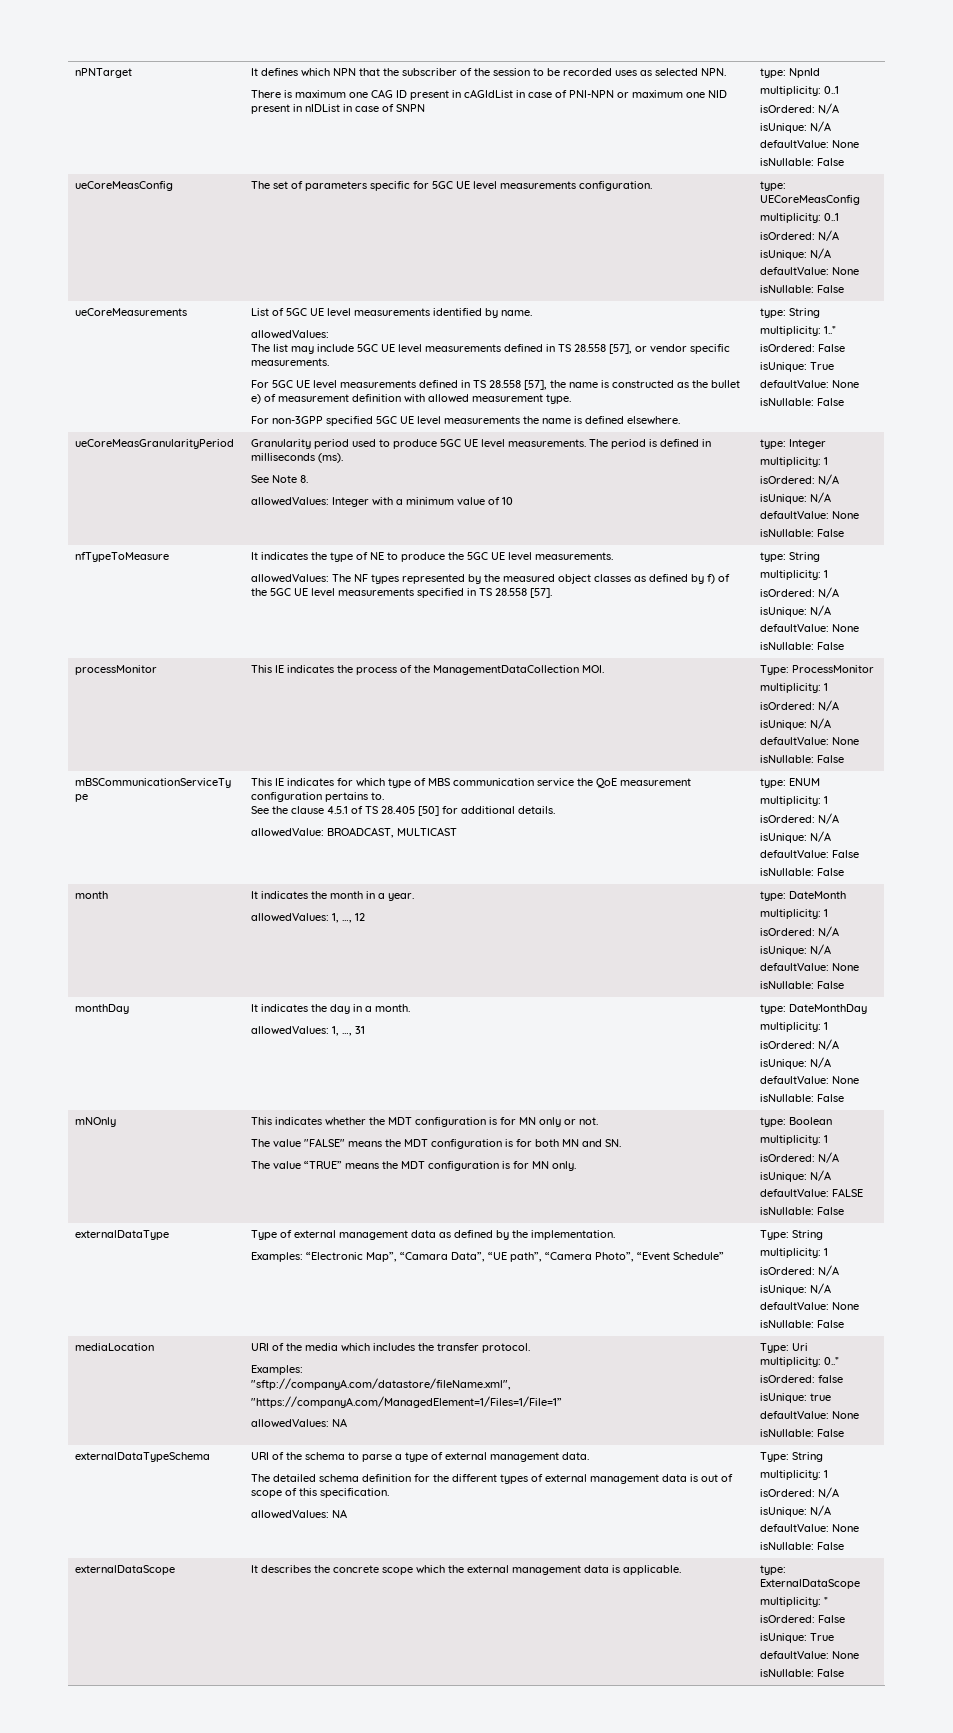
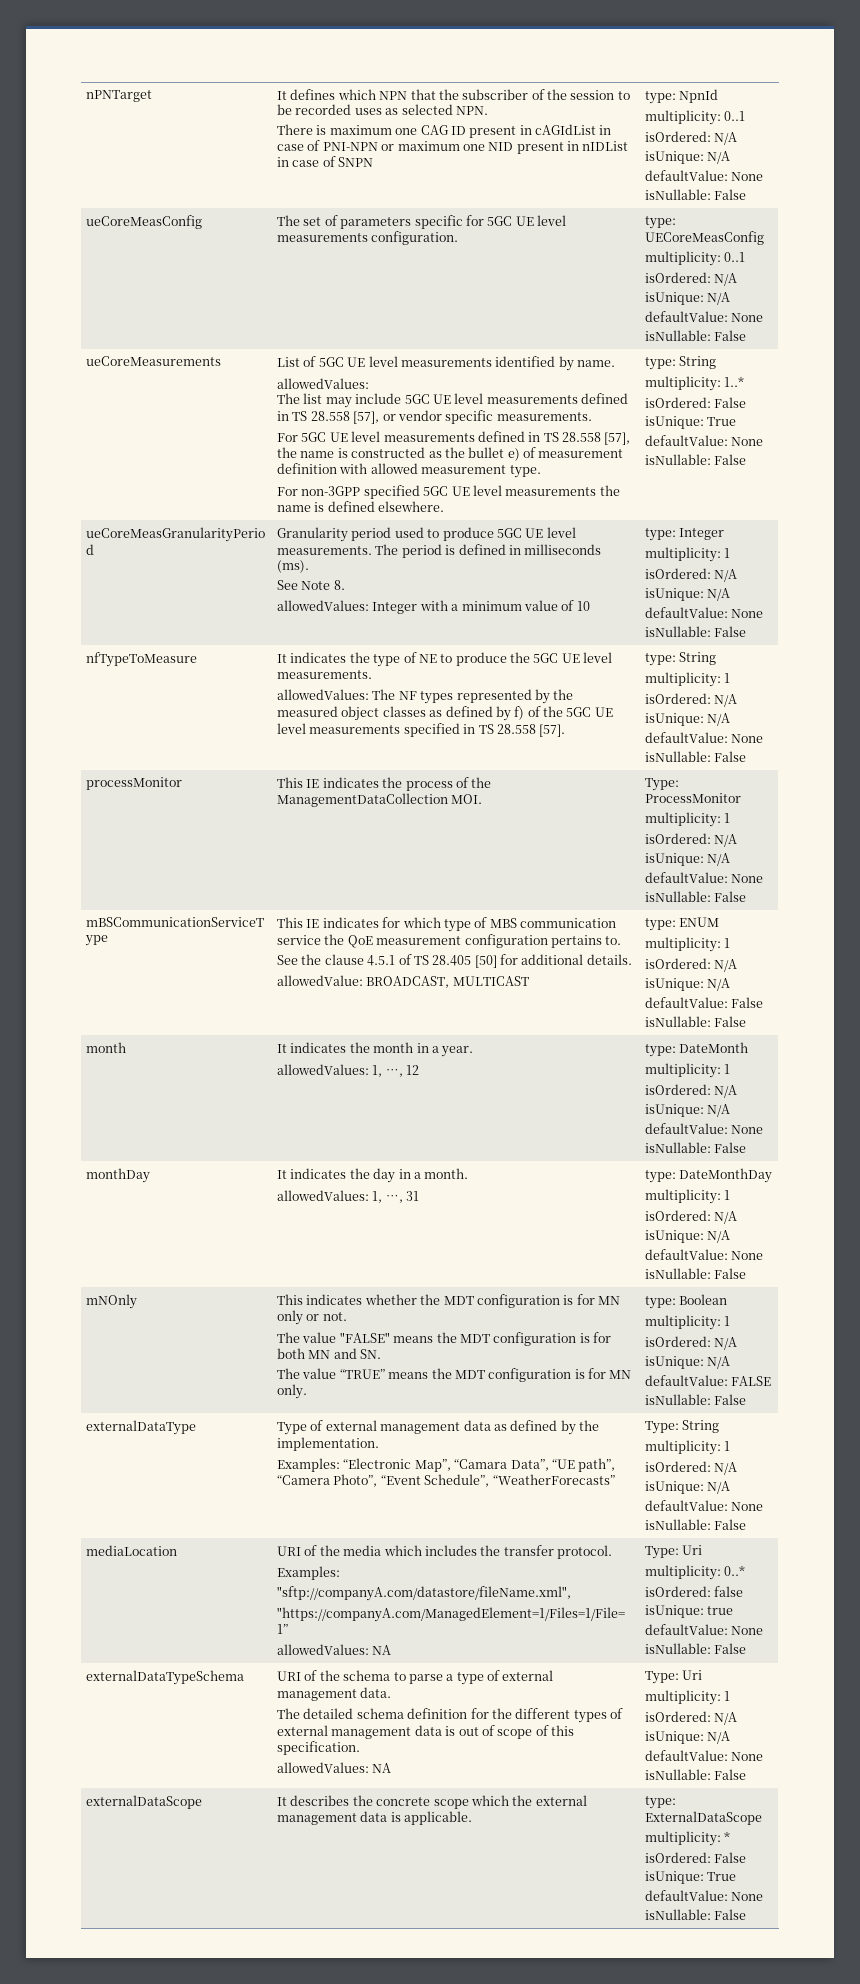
  externalDataType | Type of external management data as defined by the implementation.
- Examples: “Electronic Map”, “Camara Data”, “UE path”, “Camera Photo”, “Event Schedule” | Type: String
+ Examples: “Electronic Map”, “Camara Data”, “UE path”, “Camera Photo”, “Event Schedule”, “WeatherForecasts” | Type: String
  The detailed schema definition for the different types of external management data is out of scope of this specification.
- allowedValues: NA | Type: String
+ allowedValues: NA | Type: Uri

